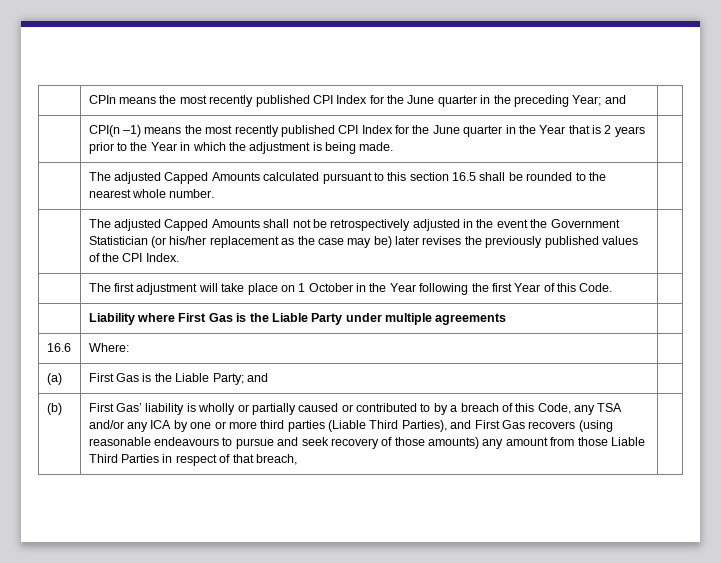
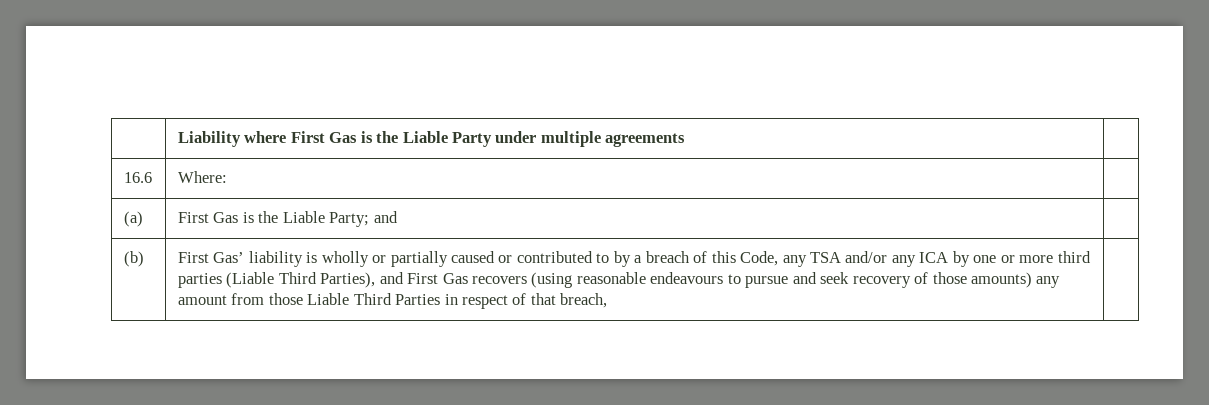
- | CPIn means the most recently published CPI Index for the June quarter in the preceding Year; and |
- | CPI(n –1) means the most recently published CPI Index for the June quarter in the Year that is 2 years prior to the Year in which the adjustment is being made. |
- | The adjusted Capped Amounts calculated pursuant to this section 16.5 shall be rounded to the nearest whole number. |
- | The adjusted Capped Amounts shall not be retrospectively adjusted in the event the Government Statistician (or his/her replacement as the case may be) later revises the previously published values of the CPI Index. |
- | The first adjustment will take place on 1 October in the Year following the first Year of this Code. |

